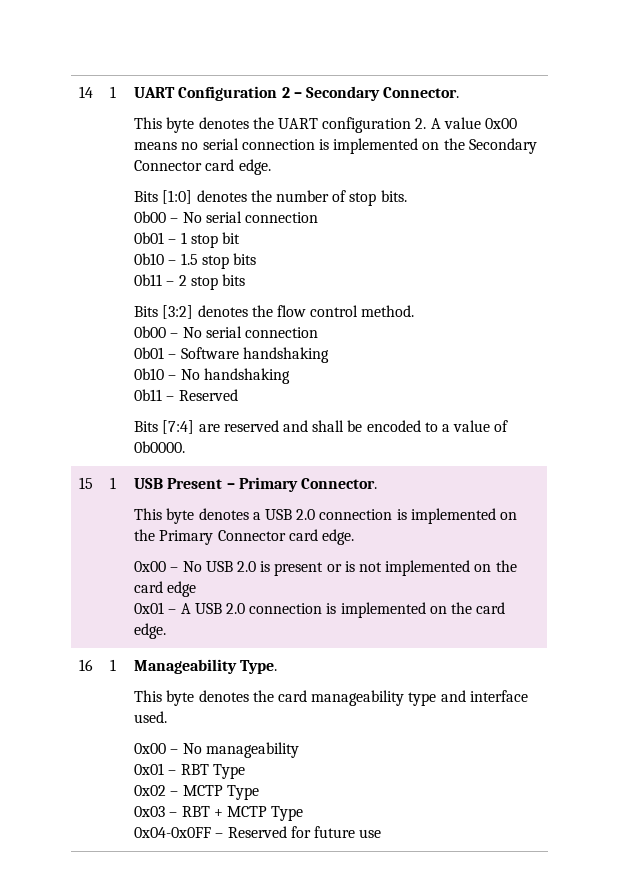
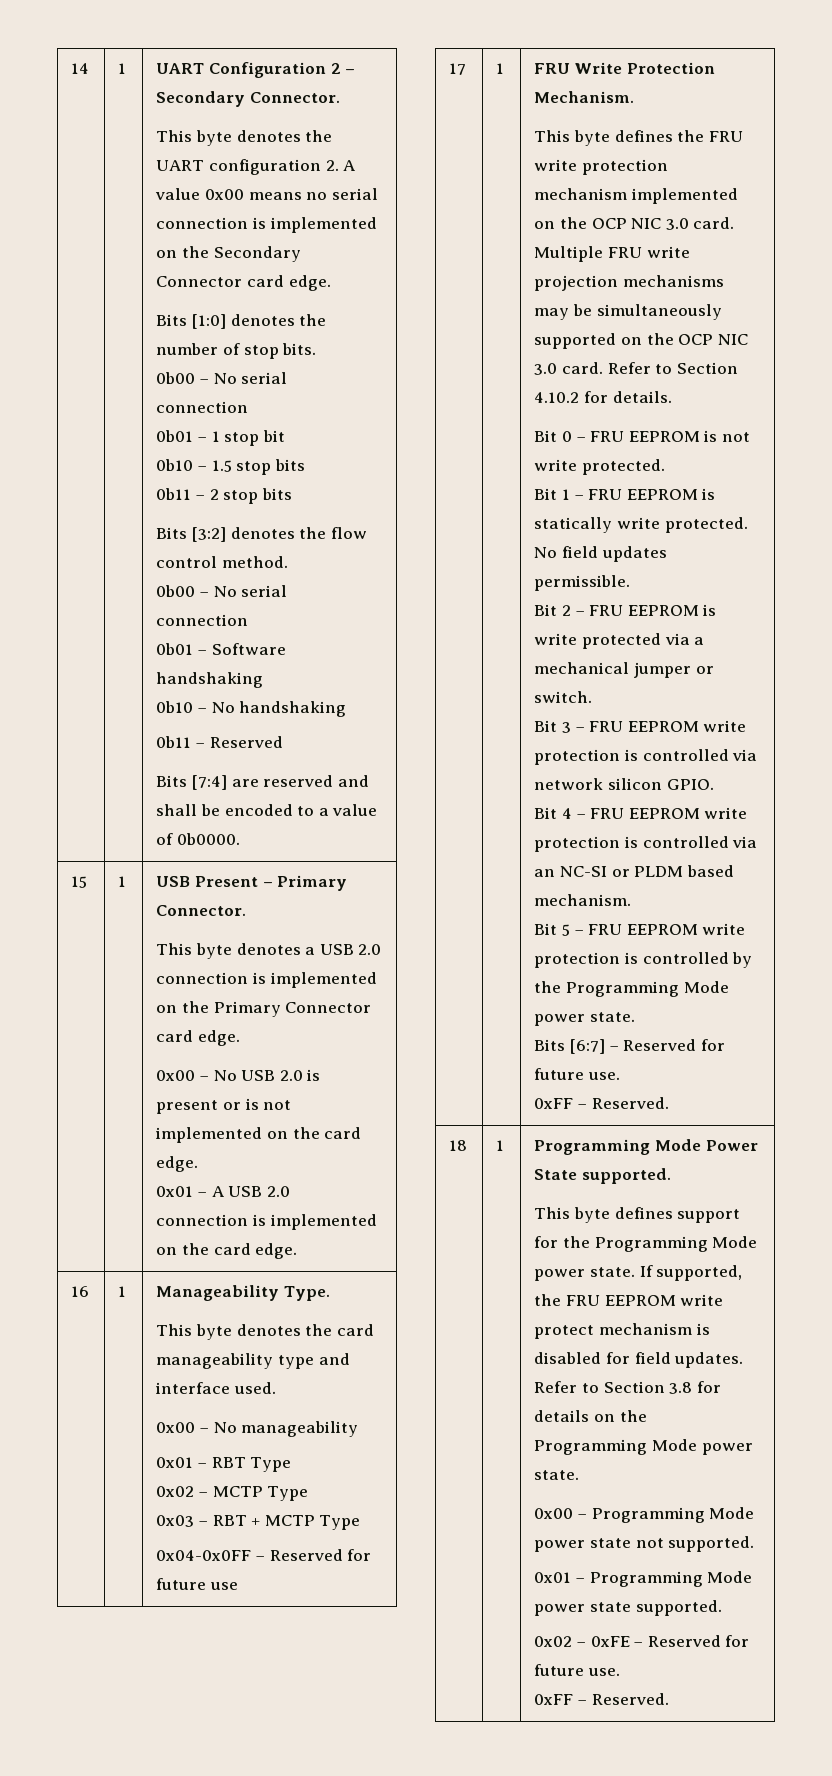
- 0x00 – No USB 2.0 is present or is not implemented on the card edge
+ 0x00 – No USB 2.0 is present or is not implemented on the card edge.
+ 17 | 1 | FRU Write Protection Mechanism.
+ This byte defines the FRU write protection mechanism implemented on the OCP NIC 3.0 card. Multiple FRU write projection mechanisms may be simultaneously supported on the OCP NIC 3.0 card. Refer to Section 4.10.2 for details.
+ Bit 0 – FRU EEPROM is not write protected.
+ Bit 1 – FRU EEPROM is statically write protected. No field updates permissible.
+ Bit 2 – FRU EEPROM is write protected via a mechanical jumper or switch.
+ Bit 3 – FRU EEPROM write protection is controlled via network silicon GPIO.
+ Bit 4 – FRU EEPROM write protection is controlled via an NC-SI or PLDM based mechanism.
+ Bit 5 – FRU EEPROM write protection is controlled by the Programming Mode power state.
+ Bits [6:7] – Reserved for future use.
+ 0xFF – Reserved.
+ 18 | 1 | Programming Mode Power State supported.
+ This byte defines support for the Programming Mode power state. If supported, the FRU EEPROM write protect mechanism is disabled for field updates. Refer to Section 3.8 for details on the Programming Mode power state.
+ 0x00 – Programming Mode power state not supported.
+ 0x01 – Programming Mode power state supported.
+ 0x02 – 0xFE – Reserved for future use.
+ 0xFF – Reserved.

